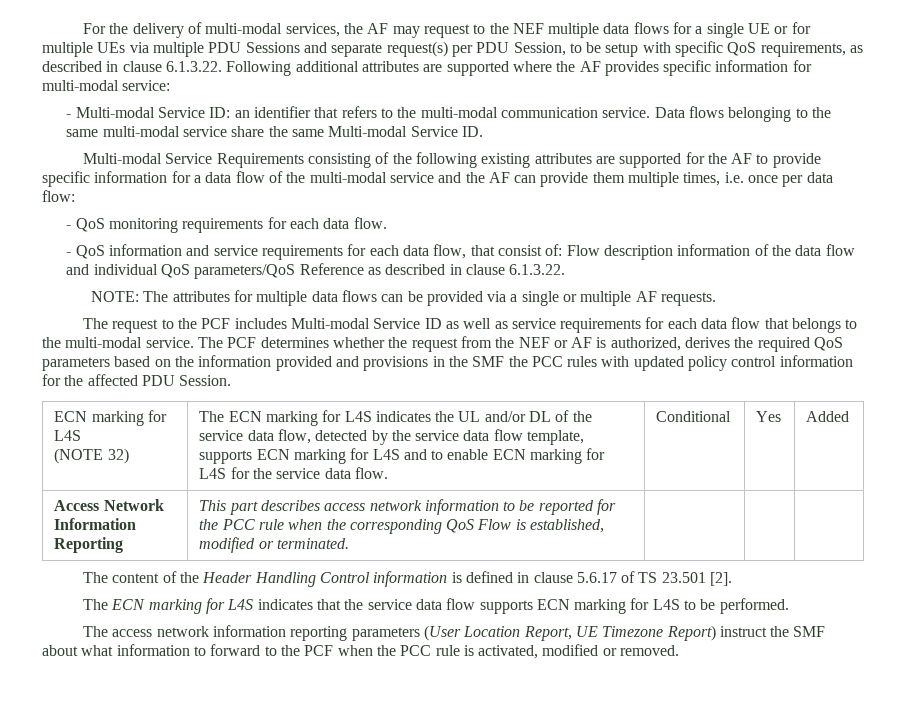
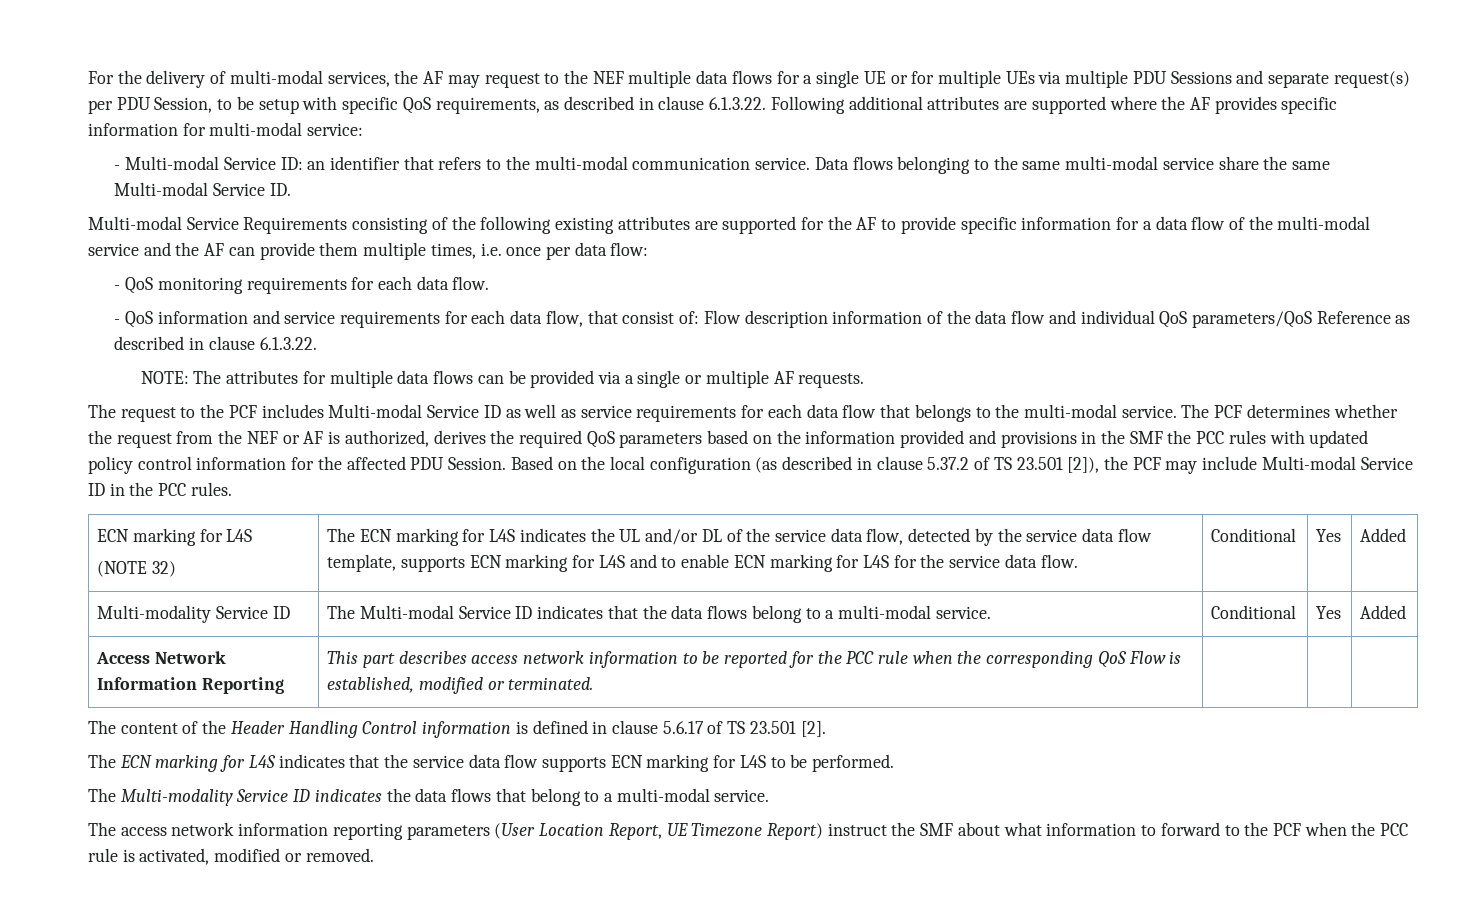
+ Based on the local configuration (as described in clause 5.37.2 of TS 23.501 [2]), the PCF may include Multi-modal Service ID in the PCC rules.
+ Multi-modality Service ID | The Multi-modal Service ID indicates that the data flows belong to a multi-modal service. | Conditional | Yes | Added
+ The Multi-modality Service ID indicates the data flows that belong to a multi-modal service.

